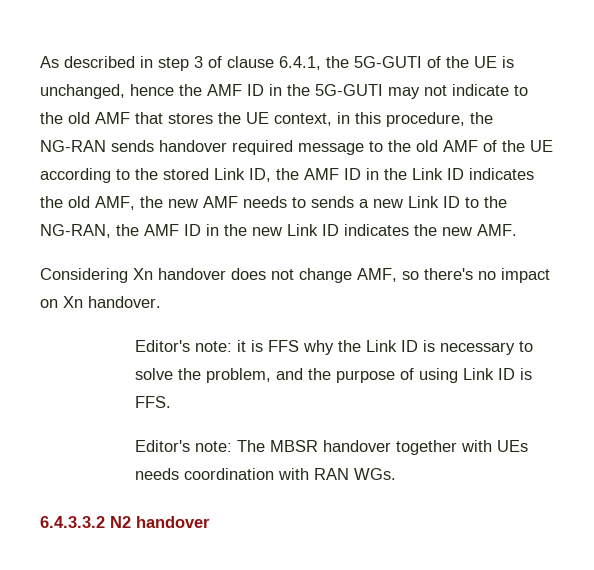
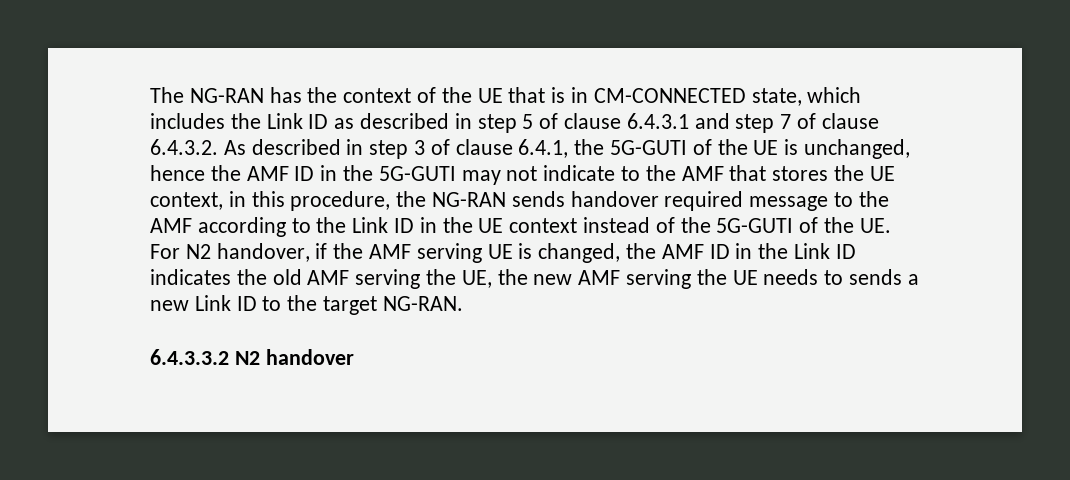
- As described in step 3 of clause 6.4.1, the 5G-GUTI of the UE is unchanged, hence the AMF ID in the 5G-GUTI may not indicate to the old AMF that stores the UE context, in this procedure, the NG-RAN sends handover required message to the old AMF of the UE according to the stored Link ID, the AMF ID in the Link ID indicates the old AMF, the new AMF needs to sends a new Link ID to the NG-RAN, the AMF ID in the new Link ID indicates the new AMF.
- Considering Xn handover does not change AMF, so there's no impact on Xn handover.
- Editor's note: it is FFS why the Link ID is necessary to solve the problem, and the purpose of using Link ID is FFS.
- Editor's note: The MBSR handover together with UEs needs coordination with RAN WGs.
+ The NG-RAN has the context of the UE that is in CM-CONNECTED state, which includes the Link ID as described in step 5 of clause 6.4.3.1 and step 7 of clause 6.4.3.2. As described in step 3 of clause 6.4.1, the 5G-GUTI of the UE is unchanged, hence the AMF ID in the 5G-GUTI may not indicate to the AMF that stores the UE context, in this procedure, the NG-RAN sends handover required message to the AMF according to the Link ID in the UE context instead of the 5G-GUTI of the UE. For N2 handover, if the AMF serving UE is changed, the AMF ID in the Link ID indicates the old AMF serving the UE, the new AMF serving the UE needs to sends a new Link ID to the target NG-RAN.

